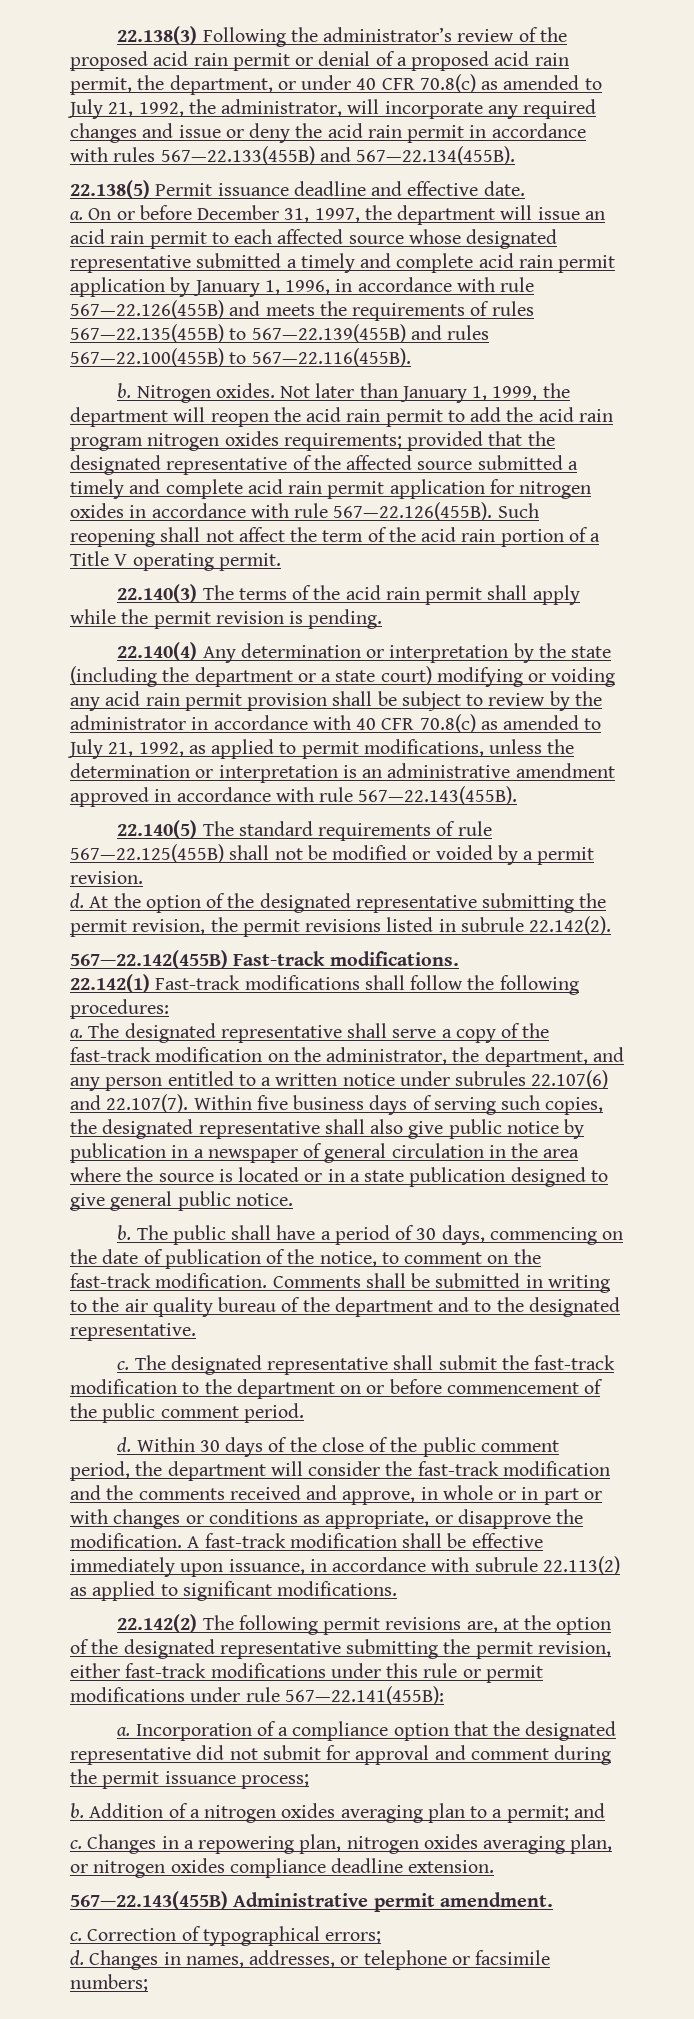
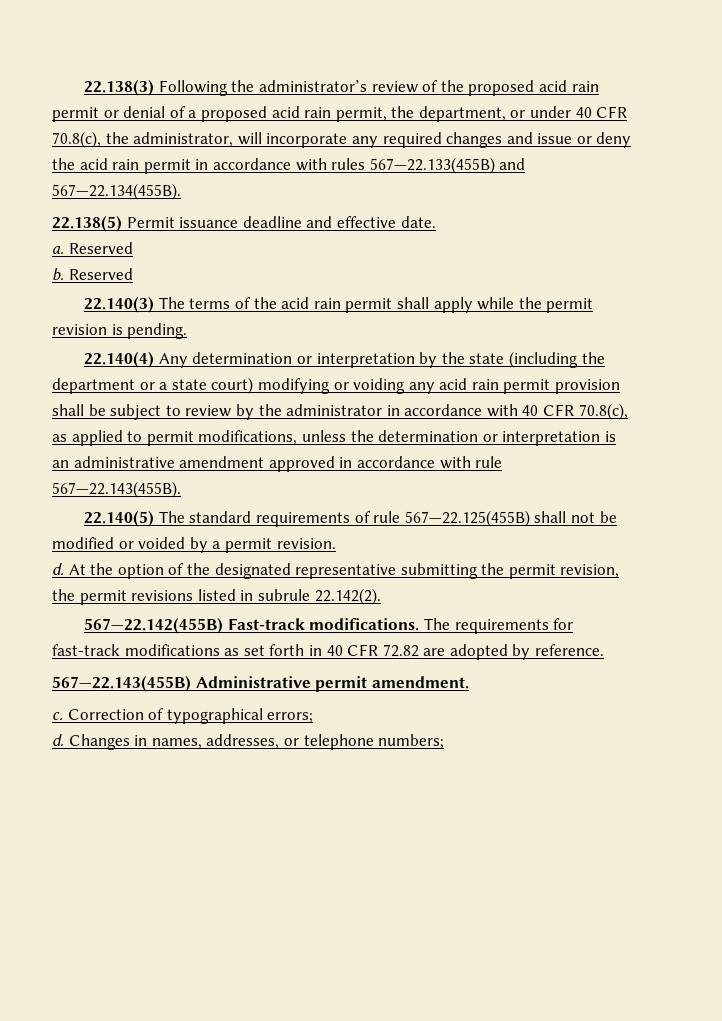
- 22.138(3) Following the administrator’s review of the proposed acid rain permit or denial of a proposed acid rain permit, the department, or under 40 CFR 70.8(c) as amended to July 21, 1992, the administrator, will incorporate any required changes and issue or deny the acid rain permit in accordance with rules 567—22.133(455B) and 567—22.134(455B).
+ 22.138(3) Following the administrator’s review of the proposed acid rain permit or denial of a proposed acid rain permit, the department, or under 40 CFR 70.8(c), the administrator, will incorporate any required changes and issue or deny the acid rain permit in accordance with rules 567—22.133(455B) and 567—22.134(455B).
- a. On or before December 31, 1997, the department will issue an acid rain permit to each affected source whose designated representative submitted a timely and complete acid rain permit application by January 1, 1996, in accordance with rule 567—22.126(455B) and meets the requirements of rules 567—22.135(455B) to 567—22.139(455B) and rules 567—22.100(455B) to 567—22.116(455B).
- b. Nitrogen oxides. Not later than January 1, 1999, the department will reopen the acid rain permit to add the acid rain program nitrogen oxides requirements; provided that the designated representative of the affected source submitted a timely and complete acid rain permit application for nitrogen oxides in accordance with rule 567—22.126(455B). Such reopening shall not affect the term of the acid rain portion of a Title V operating permit.
+ a. Reserved
+ b. Reserved
- 22.140(4) Any determination or interpretation by the state (including the department or a state court) modifying or voiding any acid rain permit provision shall be subject to review by the administrator in accordance with 40 CFR 70.8(c) as amended to July 21, 1992, as applied to permit modifications, unless the determination or interpretation is an administrative amendment approved in accordance with rule 567—22.143(455B).
+ 22.140(4) Any determination or interpretation by the state (including the department or a state court) modifying or voiding any acid rain permit provision shall be subject to review by the administrator in accordance with 40 CFR 70.8(c), as applied to permit modifications, unless the determination or interpretation is an administrative amendment approved in accordance with rule 567—22.143(455B).
- 567—22.142(455B) Fast-track modifications.
- 22.142(1) Fast-track modifications shall follow the following procedures:
- a. The designated representative shall serve a copy of the fast-track modification on the administrator, the department, and any person entitled to a written notice under subrules 22.107(6) and 22.107(7). Within five business days of serving such copies, the designated representative shall also give public notice by publication in a newspaper of general circulation in the area where the source is located or in a state publication designed to give general public notice.
- b. The public shall have a period of 30 days, commencing on the date of publication of the notice, to comment on the fast-track modification. Comments shall be submitted in writing to the air quality bureau of the department and to the designated representative.
- c. The designated representative shall submit the fast-track modification to the department on or before commencement of the public comment period.
- d. Within 30 days of the close of the public comment period, the department will consider the fast-track modification and the comments received and approve, in whole or in part or with changes or conditions as appropriate, or disapprove the modification. A fast-track modification shall be effective immediately upon issuance, in accordance with subrule 22.113(2) as applied to significant modifications.
- 22.142(2) The following permit revisions are, at the option of the designated representative submitting the permit revision, either fast-track modifications under this rule or permit modifications under rule 567—22.141(455B):
- a. Incorporation of a compliance option that the designated representative did not submit for approval and comment during the permit issuance process;
- b. Addition of a nitrogen oxides averaging plan to a permit; and
- c. Changes in a repowering plan, nitrogen oxides averaging plan, or nitrogen oxides compliance deadline extension.
+ 567—22.142(455B) Fast-track modifications. The requirements for fast-track modifications as set forth in 40 CFR 72.82 are adopted by reference.
- Changes in names, addresses, or telephone or facsimile numbers;
+ Changes in names, addresses, or telephone numbers;

